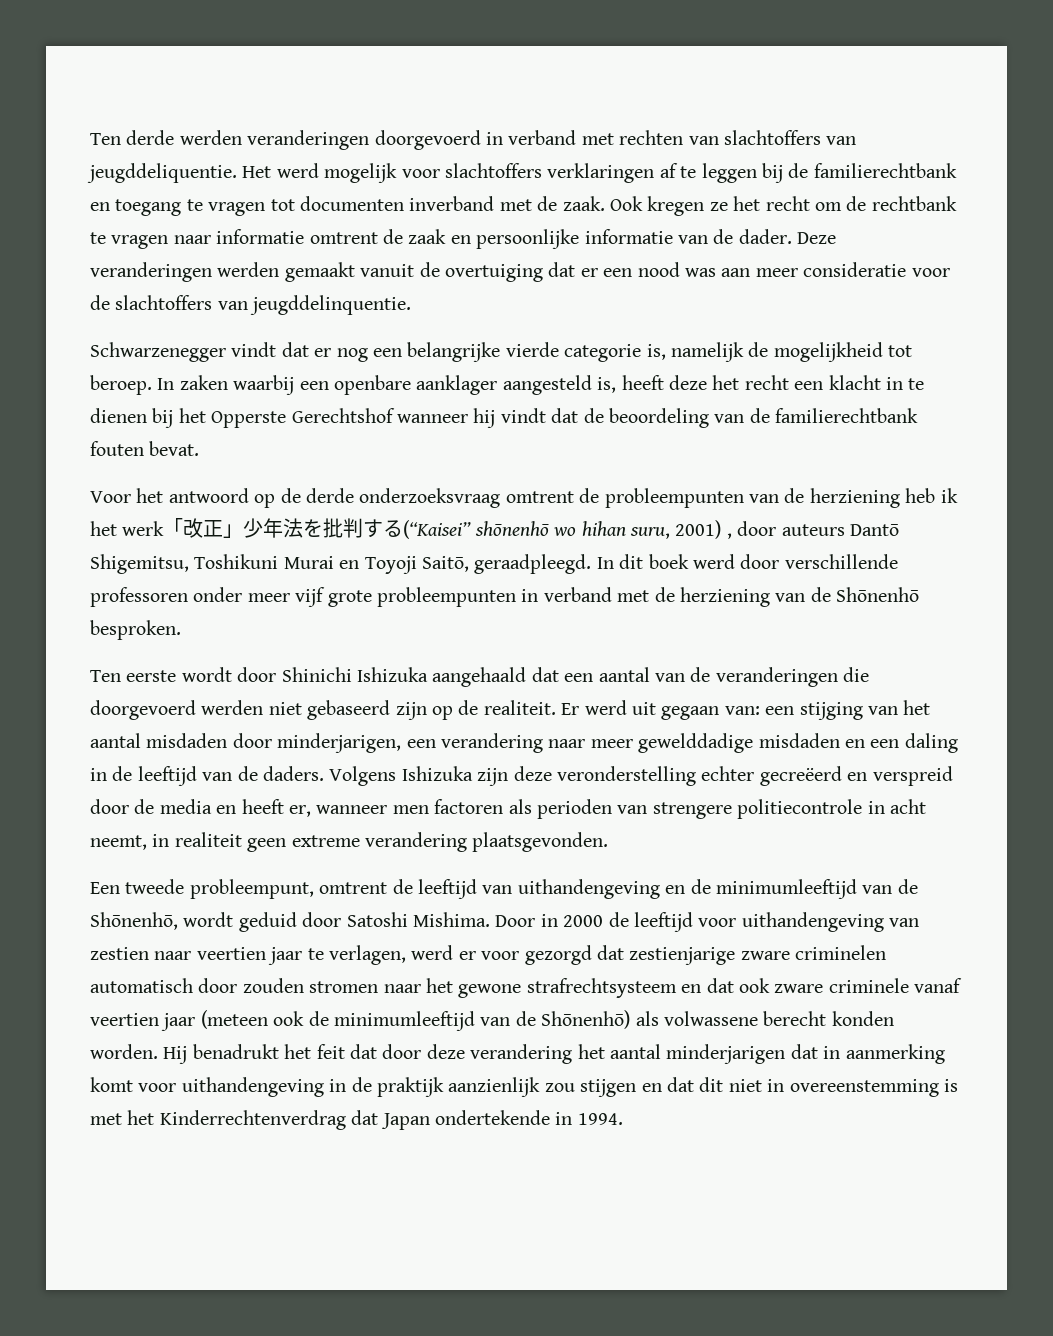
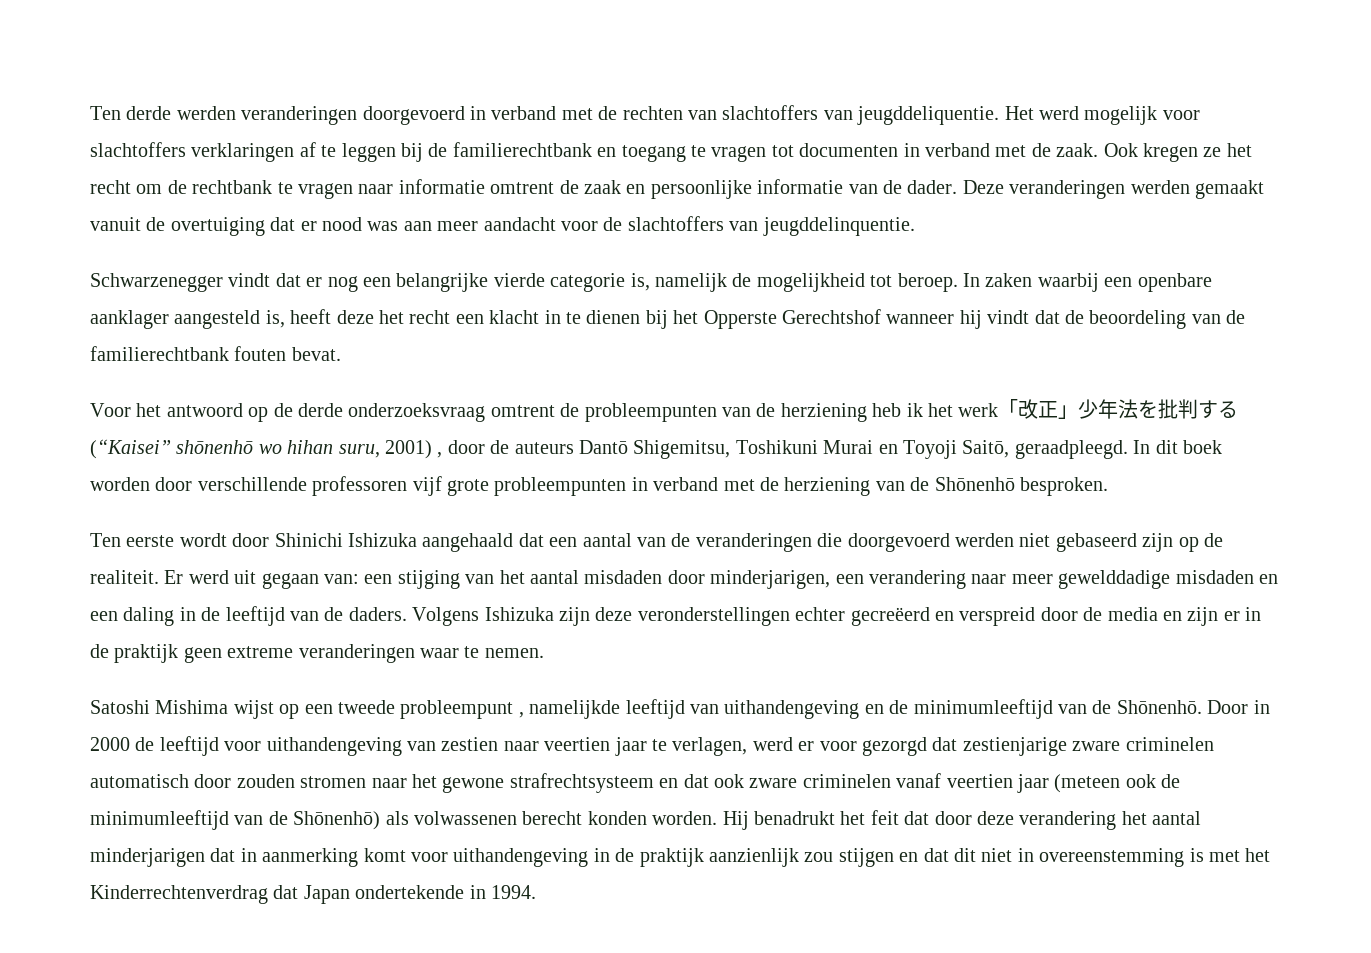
- Ten derde werden veranderingen doorgevoerd in verband met rechten van slachtoffers van jeugddeliquentie.
+ Ten derde werden veranderingen doorgevoerd in verband met de rechten van slachtoffers van jeugddeliquentie.
- Het werd mogelijk voor slachtoffers verklaringen af te leggen bij de familierechtbank en toegang te vragen tot documenten inverband met de zaak.
+ Het werd mogelijk voor slachtoffers verklaringen af te leggen bij de familierechtbank en toegang te vragen tot documenten in verband met de zaak.
- Deze veranderingen werden gemaakt vanuit de overtuiging dat er een nood was aan meer consideratie voor de slachtoffers van jeugddelinquentie.
+ Deze veranderingen werden gemaakt vanuit de overtuiging dat er nood was aan meer aandacht voor de slachtoffers van jeugddelinquentie.
- Voor het antwoord op de derde onderzoeksvraag omtrent de probleempunten van de herziening heb ik het werk「改正」少年法を批判する(“Kaisei” shōnenhō wo hihan suru, 2001) , door auteurs Dantō Shigemitsu, Toshikuni Murai en Toyoji Saitō, geraadpleegd.
+ Voor het antwoord op de derde onderzoeksvraag omtrent de probleempunten van de herziening heb ik het werk「改正」少年法を批判する(“Kaisei” shōnenhō wo hihan suru, 2001) , door de auteurs Dantō Shigemitsu, Toshikuni Murai en Toyoji Saitō, geraadpleegd.
- In dit boek werd door verschillende professoren onder meer vijf grote probleempunten in verband met de herziening van de Shōnenhō besproken.
+ In dit boek worden door verschillende professoren vijf grote probleempunten in verband met de herziening van de Shōnenhō besproken.
- Volgens Ishizuka zijn deze veronderstelling echter gecreëerd en verspreid door de media en heeft er, wanneer men factoren als perioden van strengere politiecontrole in acht neemt, in realiteit geen extreme verandering plaatsgevonden.
- Een tweede probleempunt, omtrent de leeftijd van uithandengeving en de minimumleeftijd van de Shōnenhō, wordt geduid door Satoshi Mishima.
+ Volgens Ishizuka zijn deze veronderstellingen echter gecreëerd en verspreid door de media en zijn er in de praktijk geen extreme veranderingen waar te nemen.
+ Satoshi Mishima wijst op een tweede probleempunt , namelijkde leeftijd van uithandengeving en de minimumleeftijd van de Shōnenhō.
- Door in 2000 de leeftijd voor uithandengeving van zestien naar veertien jaar te verlagen, werd er voor gezorgd dat zestienjarige zware criminelen automatisch door zouden stromen naar het gewone strafrechtsysteem en dat ook zware criminele vanaf veertien jaar (meteen ook de minimumleeftijd van de Shōnenhō) als volwassene berecht konden worden.
+ Door in 2000 de leeftijd voor uithandengeving van zestien naar veertien jaar te verlagen, werd er voor gezorgd dat zestienjarige zware criminelen automatisch door zouden stromen naar het gewone strafrechtsysteem en dat ook zware criminelen vanaf veertien jaar (meteen ook de minimumleeftijd van de Shōnenhō) als volwassenen berecht konden worden.

